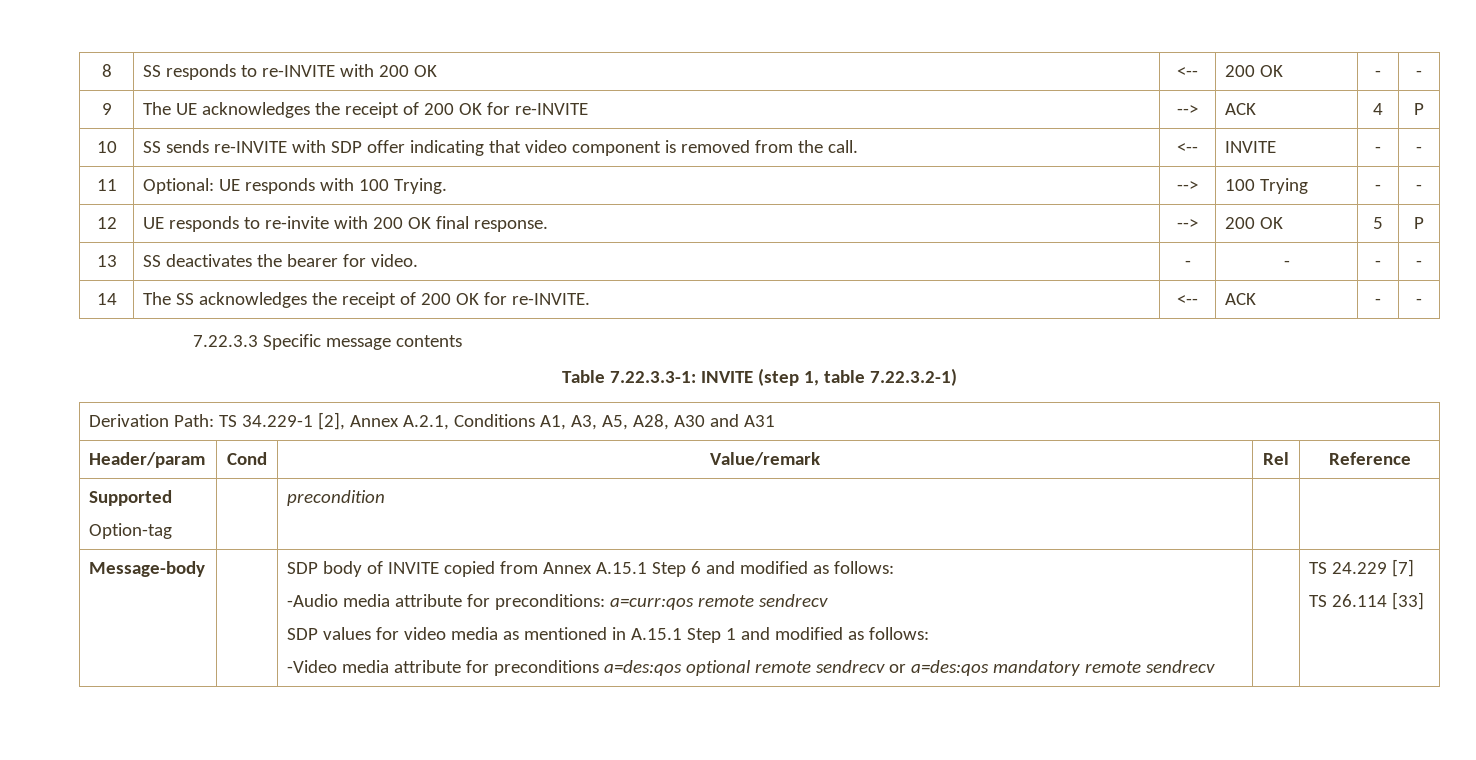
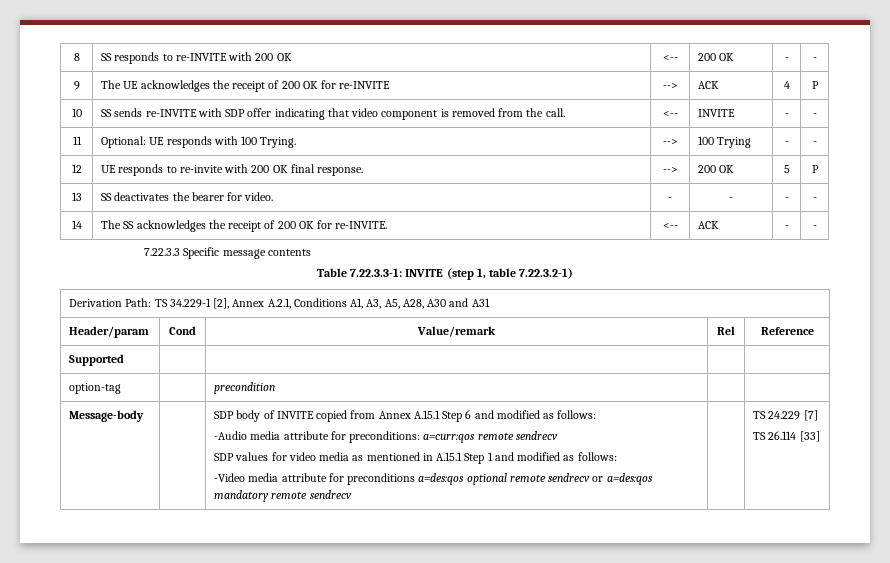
- Supported
- Option-tag | | precondition | |
+ Supported | | | |
+ option-tag | | precondition | |

